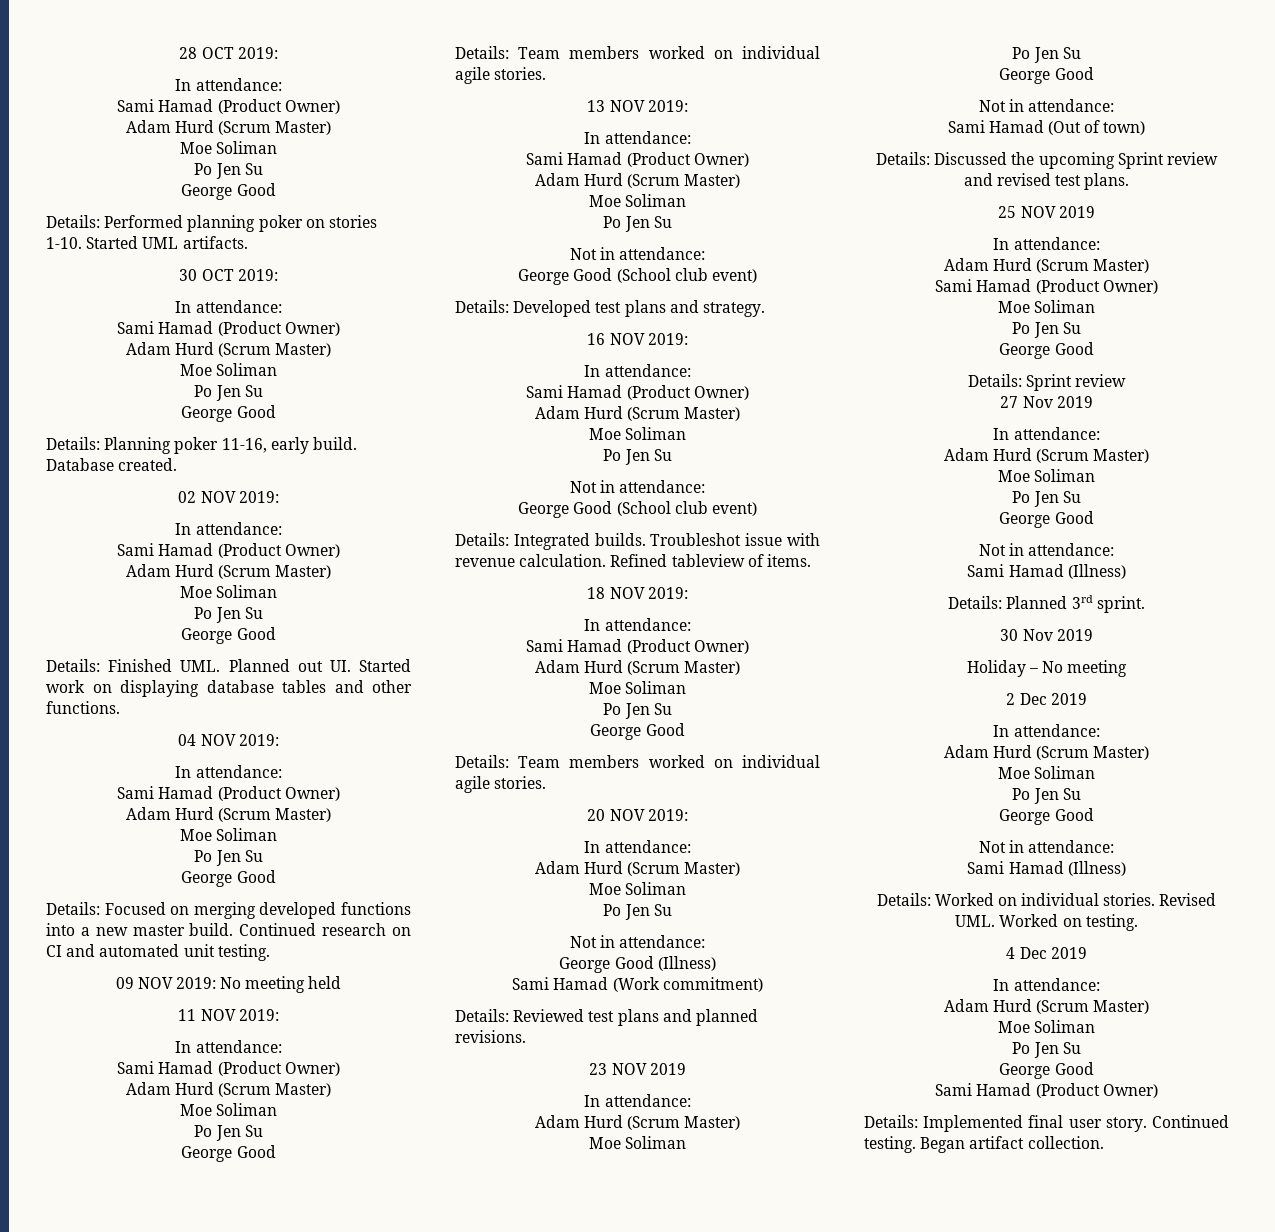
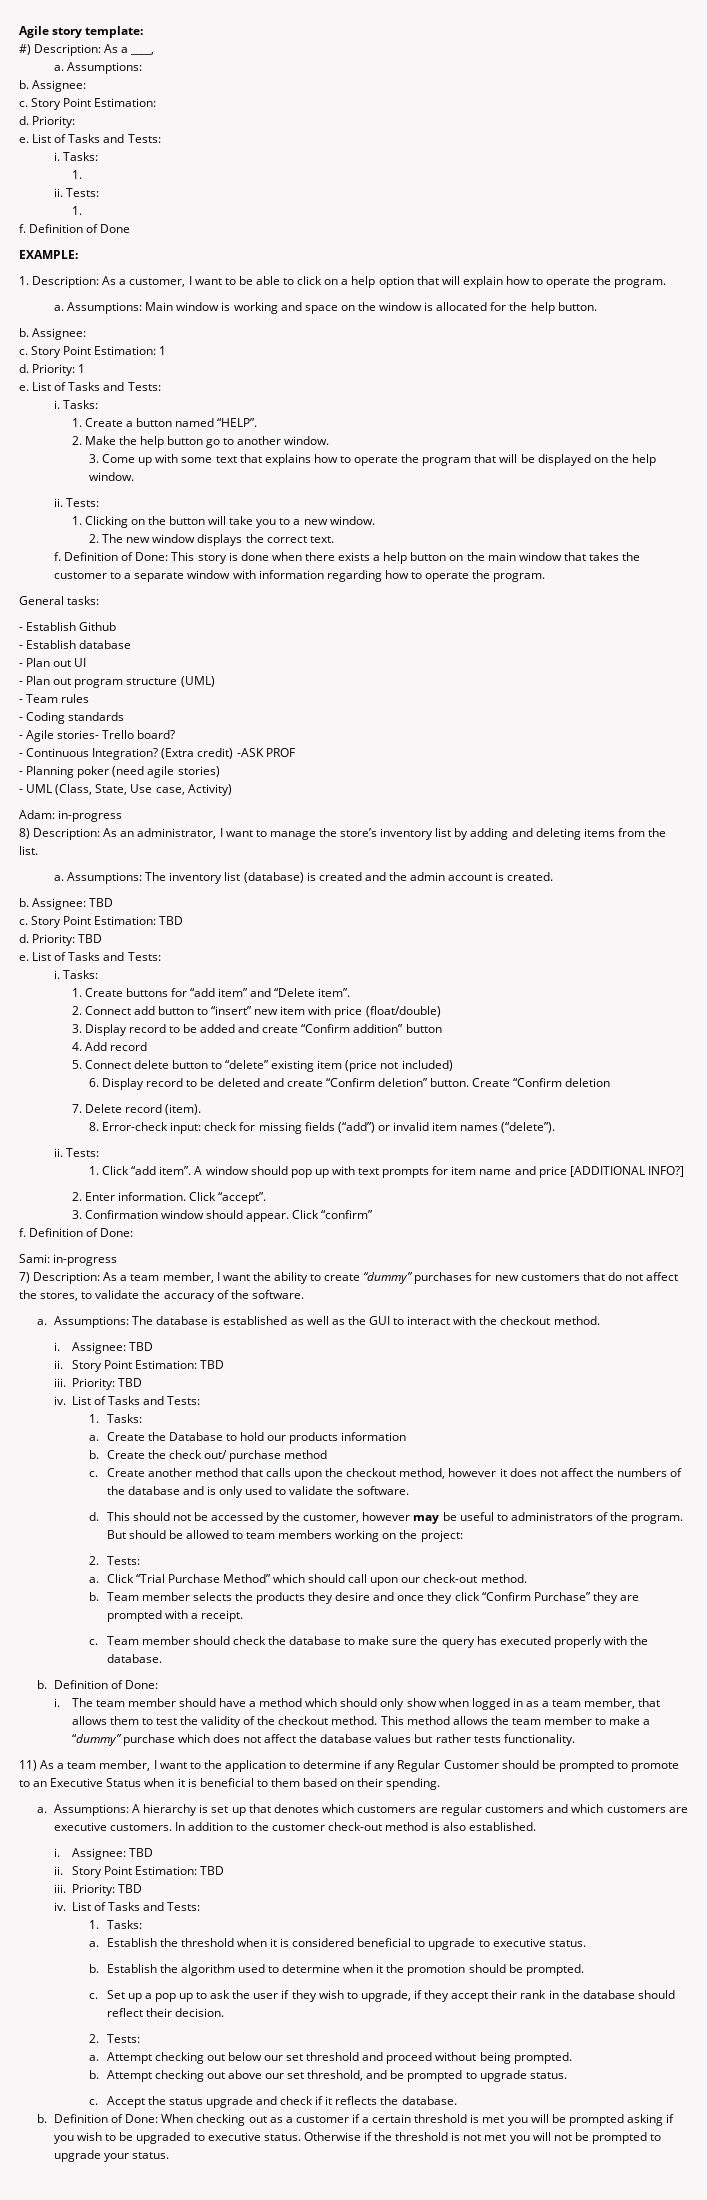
- 28 OCT 2019:
- In attendance:
- Sami Hamad (Product Owner)
- Adam Hurd (Scrum Master)
- Moe Soliman
- Po Jen Su
- George Good
- Details: Performed planning poker on stories 1-10. Started UML artifacts.
- 30 OCT 2019:
- In attendance:
- Sami Hamad (Product Owner)
- Adam Hurd (Scrum Master)
- Moe Soliman
- Po Jen Su
- George Good
- Details: Planning poker 11-16, early build. Database created.
- 02 NOV 2019:
- In attendance:
- Sami Hamad (Product Owner)
- Adam Hurd (Scrum Master)
- Moe Soliman
- Po Jen Su
- George Good
- Details: Finished UML. Planned out UI. Started work on displaying database tables and other functions.
- 04 NOV 2019:
- In attendance:
- Sami Hamad (Product Owner)
- Adam Hurd (Scrum Master)
- Moe Soliman
- Po Jen Su
- George Good
- Details: Focused on merging developed functions into a new master build. Continued research on CI and automated unit testing.
- 09 NOV 2019: No meeting held
- 11 NOV 2019:
- In attendance:
- Sami Hamad (Product Owner)
- Adam Hurd (Scrum Master)
- Moe Soliman
- Po Jen Su
- George Good
- Details: Team members worked on individual agile stories.
- 13 NOV 2019:
- In attendance:
- Sami Hamad (Product Owner)
- Adam Hurd (Scrum Master)
- Moe Soliman
- Po Jen Su
- Not in attendance:
- George Good (School club event)
- Details: Developed test plans and strategy.
- 16 NOV 2019:
- In attendance:
- Sami Hamad (Product Owner)
- Adam Hurd (Scrum Master)
- Moe Soliman
- Po Jen Su
- Not in attendance:
- George Good (School club event)
- Details: Integrated builds. Troubleshot issue with revenue calculation. Refined tableview of items.
- 18 NOV 2019:
- In attendance:
- Sami Hamad (Product Owner)
- Adam Hurd (Scrum Master)
- Moe Soliman
- Po Jen Su
- George Good
- Details: Team members worked on individual agile stories.
- 20 NOV 2019:
- In attendance:
- Adam Hurd (Scrum Master)
- Moe Soliman
- Po Jen Su
- Not in attendance:
- George Good (Illness)
- Sami Hamad (Work commitment)
- Details: Reviewed test plans and planned revisions.
- 23 NOV 2019
- In attendance:
- Adam Hurd (Scrum Master)
- Moe Soliman
- Po Jen Su
- George Good
- Not in attendance:
- Sami Hamad (Out of town)
- Details: Discussed the upcoming Sprint review and revised test plans.
- 25 NOV 2019
- In attendance:
- Adam Hurd (Scrum Master)
- Sami Hamad (Product Owner)
- Moe Soliman
- Po Jen Su
- George Good
- Details: Sprint review
- 27 Nov 2019
- In attendance:
- Adam Hurd (Scrum Master)
- Moe Soliman
- Po Jen Su
- George Good
- Not in attendance:
- Sami Hamad (Illness)
- Details: Planned 3rd sprint.
- 30 Nov 2019
- Holiday – No meeting
- 2 Dec 2019
- In attendance:
- Adam Hurd (Scrum Master)
- Moe Soliman
- Po Jen Su
- George Good
- Not in attendance:
- Sami Hamad (Illness)
- Details: Worked on individual stories. Revised UML. Worked on testing.
- 4 Dec 2019
- In attendance:
- Adam Hurd (Scrum Master)
- Moe Soliman
- Po Jen Su
- George Good
- Sami Hamad (Product Owner)
- Details: Implemented final user story. Continued testing. Began artifact collection.
+ Agile story template:
+ #) Description: As a ____,
+ a. Assumptions:
+ b. Assignee:
+ c. Story Point Estimation:
+ d. Priority:
+ e. List of Tasks and Tests:
+ i. Tasks:
+ 1.
+ ii. Tests:
+ 1.
+ f. Definition of Done
+ EXAMPLE:
+ 1. Description: As a customer, I want to be able to click on a help option that will explain how to operate the program.
+ a. Assumptions: Main window is working and space on the window is allocated for the help button.
+ b. Assignee:
+ c. Story Point Estimation: 1
+ d. Priority: 1
+ e. List of Tasks and Tests:
+ i. Tasks:
+ 1. Create a button named “HELP”.
+ 2. Make the help button go to another window.
+ 3. Come up with some text that explains how to operate the program that will be displayed on the help window.
+ ii. Tests:
+ 1. Clicking on the button will take you to a new window.
+ 2. The new window displays the correct text.
+ f. Definition of Done: This story is done when there exists a help button on the main window that takes the customer to a separate window with information regarding how to operate the program.
+ General tasks:
+ - Establish Github
+ - Establish database
+ - Plan out UI
+ - Plan out program structure (UML)
+ - Team rules
+ - Coding standards
+ - Agile stories- Trello board?
+ - Continuous Integration? (Extra credit) -ASK PROF
+ - Planning poker (need agile stories)
+ - UML (Class, State, Use case, Activity)
+ Adam: in-progress
+ 8) Description: As an administrator, I want to manage the store’s inventory list by adding and deleting items from the list.
+ a. Assumptions: The inventory list (database) is created and the admin account is created.
+ b. Assignee: TBD
+ c. Story Point Estimation: TBD
+ d. Priority: TBD
+ e. List of Tasks and Tests:
+ i. Tasks:
+ 1. Create buttons for “add item” and “Delete item”.
+ 2. Connect add button to “insert” new item with price (float/double)
+ 3. Display record to be added and create “Confirm addition” button
+ 4. Add record
+ 5. Connect delete button to “delete” existing item (price not included)
+ 6. Display record to be deleted and create “Confirm deletion” button. Create “Confirm deletion
+ 7. Delete record (item).
+ 8. Error-check input: check for missing fields (“add”) or invalid item names (“delete”).
+ ii. Tests:
+ 1. Click “add item”. A window should pop up with text prompts for item name and price [ADDITIONAL INFO?]
+ 2. Enter information. Click “accept”.
+ 3. Confirmation window should appear. Click “confirm”
+ f. Definition of Done:
+ Sami: in-progress
+ 7) Description: As a team member, I want the ability to create “dummy” purchases for new customers that do not affect the stores, to validate the accuracy of the software.
+ a. Assumptions: The database is established as well as the GUI to interact with the checkout method.
+ i. Assignee: TBD
+ ii. Story Point Estimation: TBD
+ iii. Priority: TBD
+ iv. List of Tasks and Tests:
+ 1. Tasks:
+ a. Create the Database to hold our products information
+ b. Create the check out/ purchase method
+ c. Create another method that calls upon the checkout method, however it does not affect the numbers of the database and is only used to validate the software.
+ d. This should not be accessed by the customer, however may be useful to administrators of the program. But should be allowed to team members working on the project:
+ 2. Tests:
+ a. Click “Trial Purchase Method” which should call upon our check-out method.
+ b. Team member selects the products they desire and once they click “Confirm Purchase” they are prompted with a receipt.
+ c. Team member should check the database to make sure the query has executed properly with the database.
+ b. Definition of Done:
+ i. The team member should have a method which should only show when logged in as a team member, that allows them to test the validity of the checkout method. This method allows the team member to make a “dummy” purchase which does not affect the database values but rather tests functionality.
+ 11) As a team member, I want to the application to determine if any Regular Customer should be prompted to promote to an Executive Status when it is beneficial to them based on their spending.
+ a. Assumptions: A hierarchy is set up that denotes which customers are regular customers and which customers are executive customers. In addition to the customer check-out method is also established.
+ i. Assignee: TBD
+ ii. Story Point Estimation: TBD
+ iii. Priority: TBD
+ iv. List of Tasks and Tests:
+ 1. Tasks:
+ a. Establish the threshold when it is considered beneficial to upgrade to executive status.
+ b. Establish the algorithm used to determine when it the promotion should be prompted.
+ c. Set up a pop up to ask the user if they wish to upgrade, if they accept their rank in the database should reflect their decision.
+ 2. Tests:
+ a. Attempt checking out below our set threshold and proceed without being prompted.
+ b. Attempt checking out above our set threshold, and be prompted to upgrade status.
+ c. Accept the status upgrade and check if it reflects the database.
+ b. Definition of Done: When checking out as a customer if a certain threshold is met you will be prompted asking if you wish to be upgraded to executive status. Otherwise if the threshold is not met you will not be prompted to upgrade your status.

